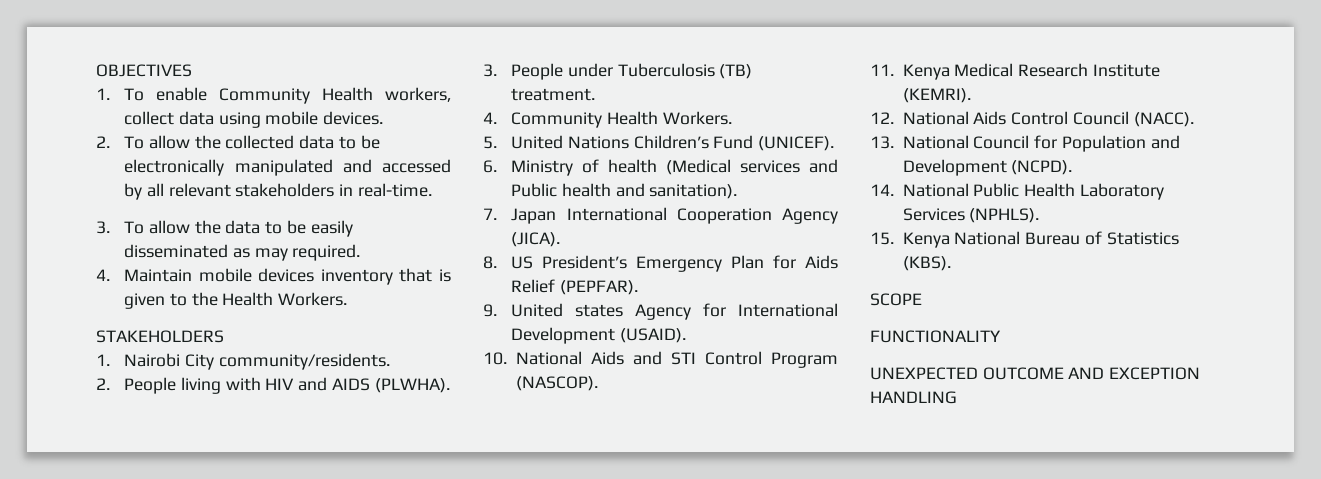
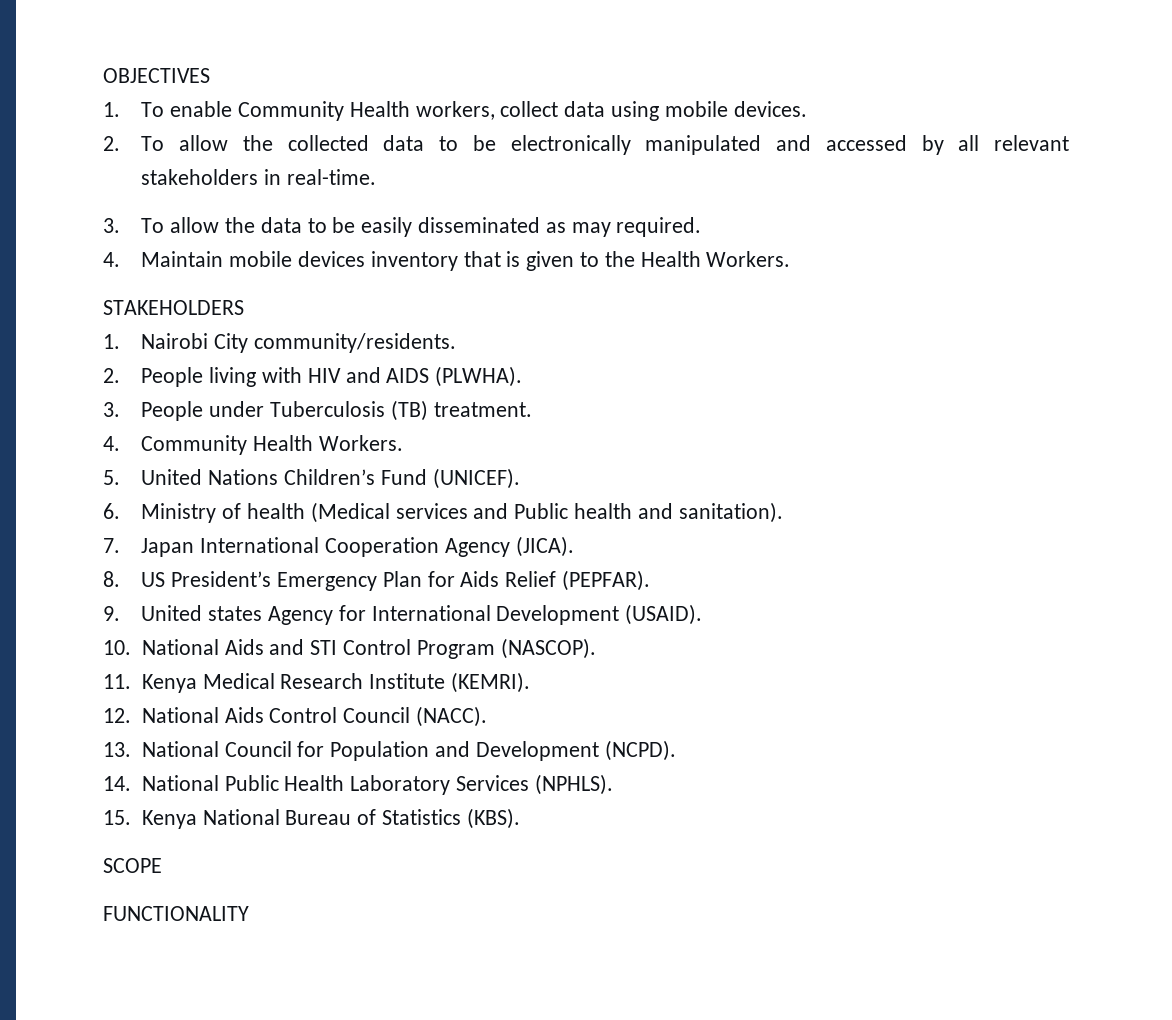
- UNEXPECTED OUTCOME AND EXCEPTION HANDLING

